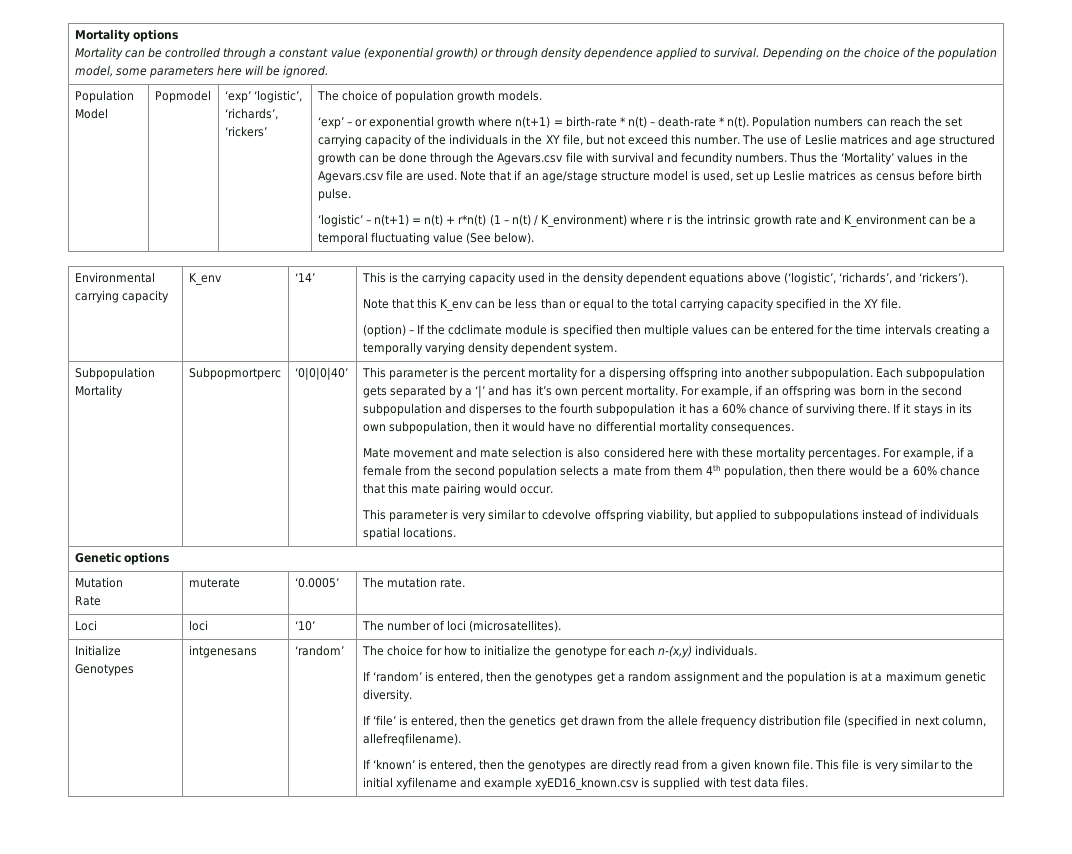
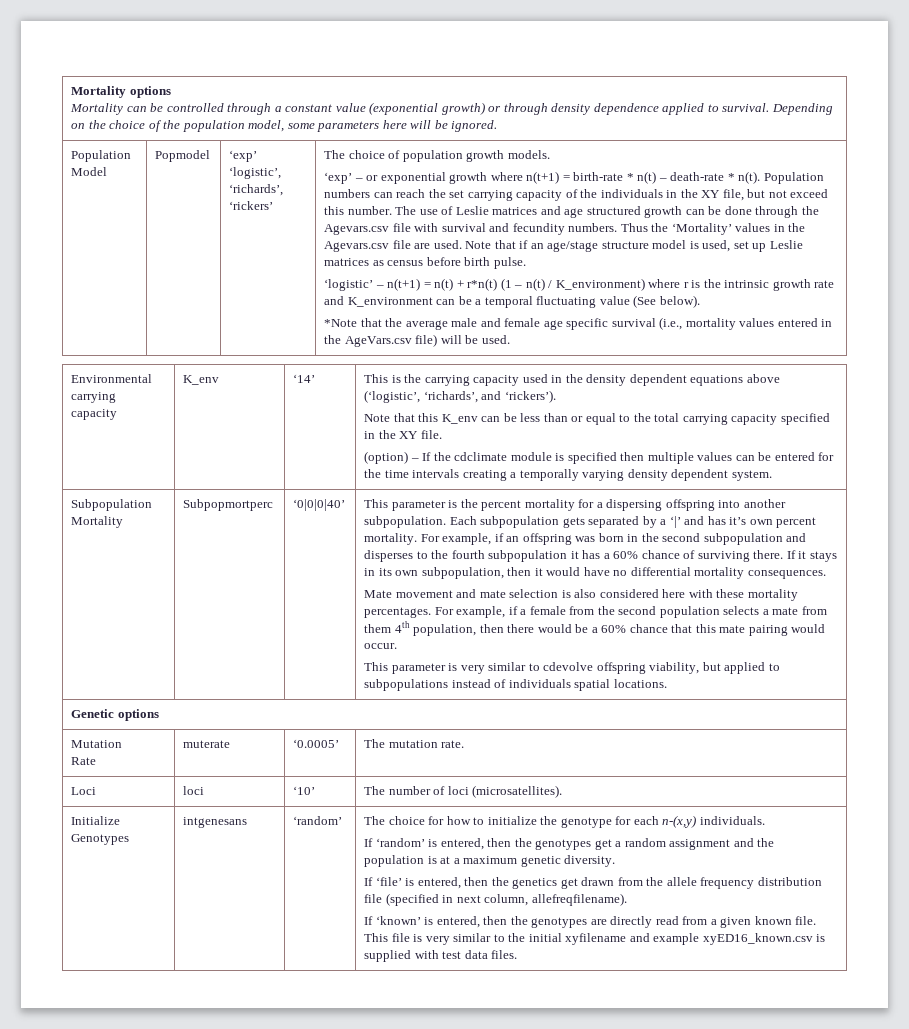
+ *Note that the average male and female age specific survival (i.e., mortality values entered in the AgeVars.csv file) will be used.

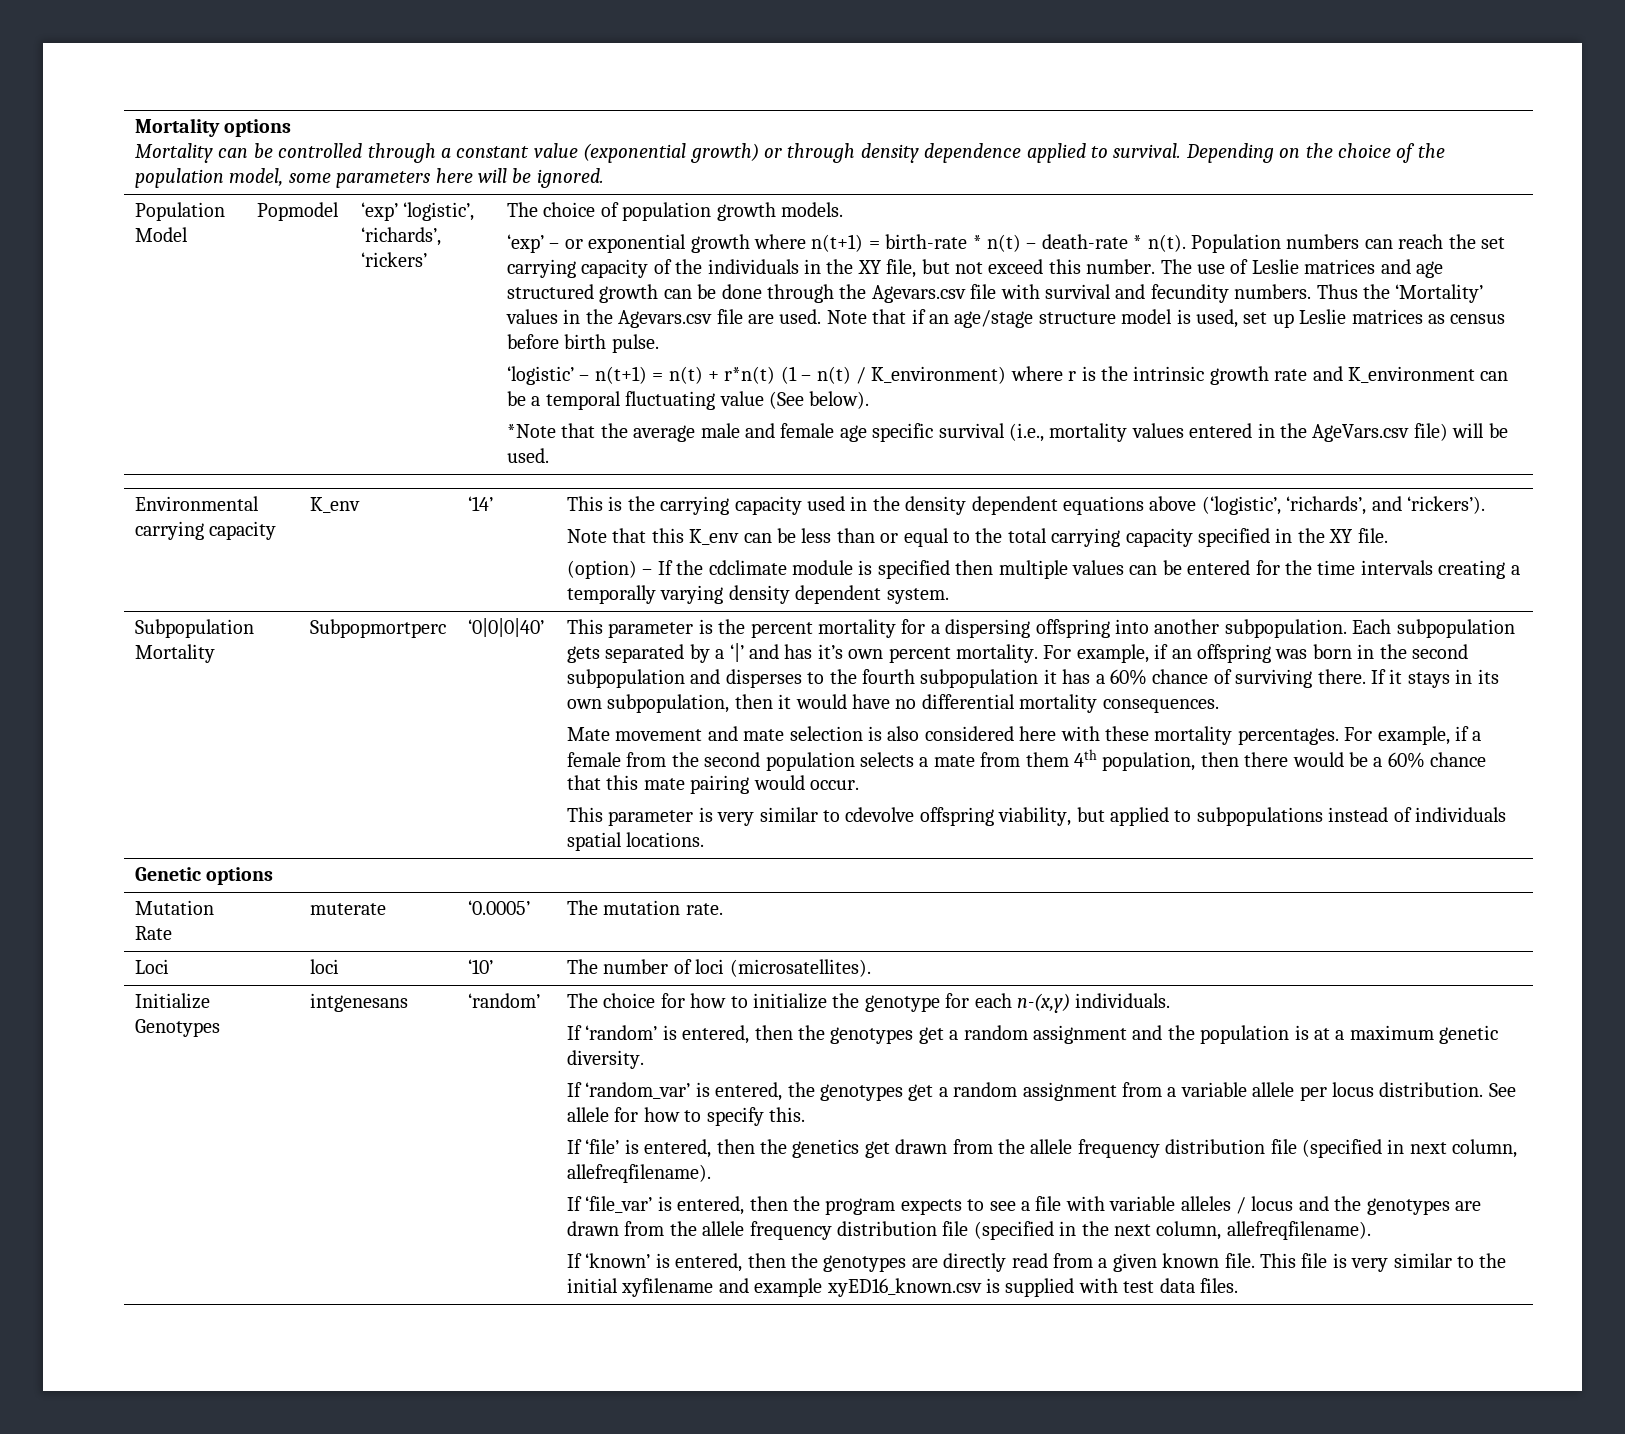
+ If ‘random_var’ is entered, the genotypes get a random assignment from a variable allele per locus distribution. See allele for how to specify this.
+ If ‘file_var’ is entered, then the program expects to see a file with variable alleles / locus and the genotypes are drawn from the allele frequency distribution file (specified in the next column, allefreqfilename).

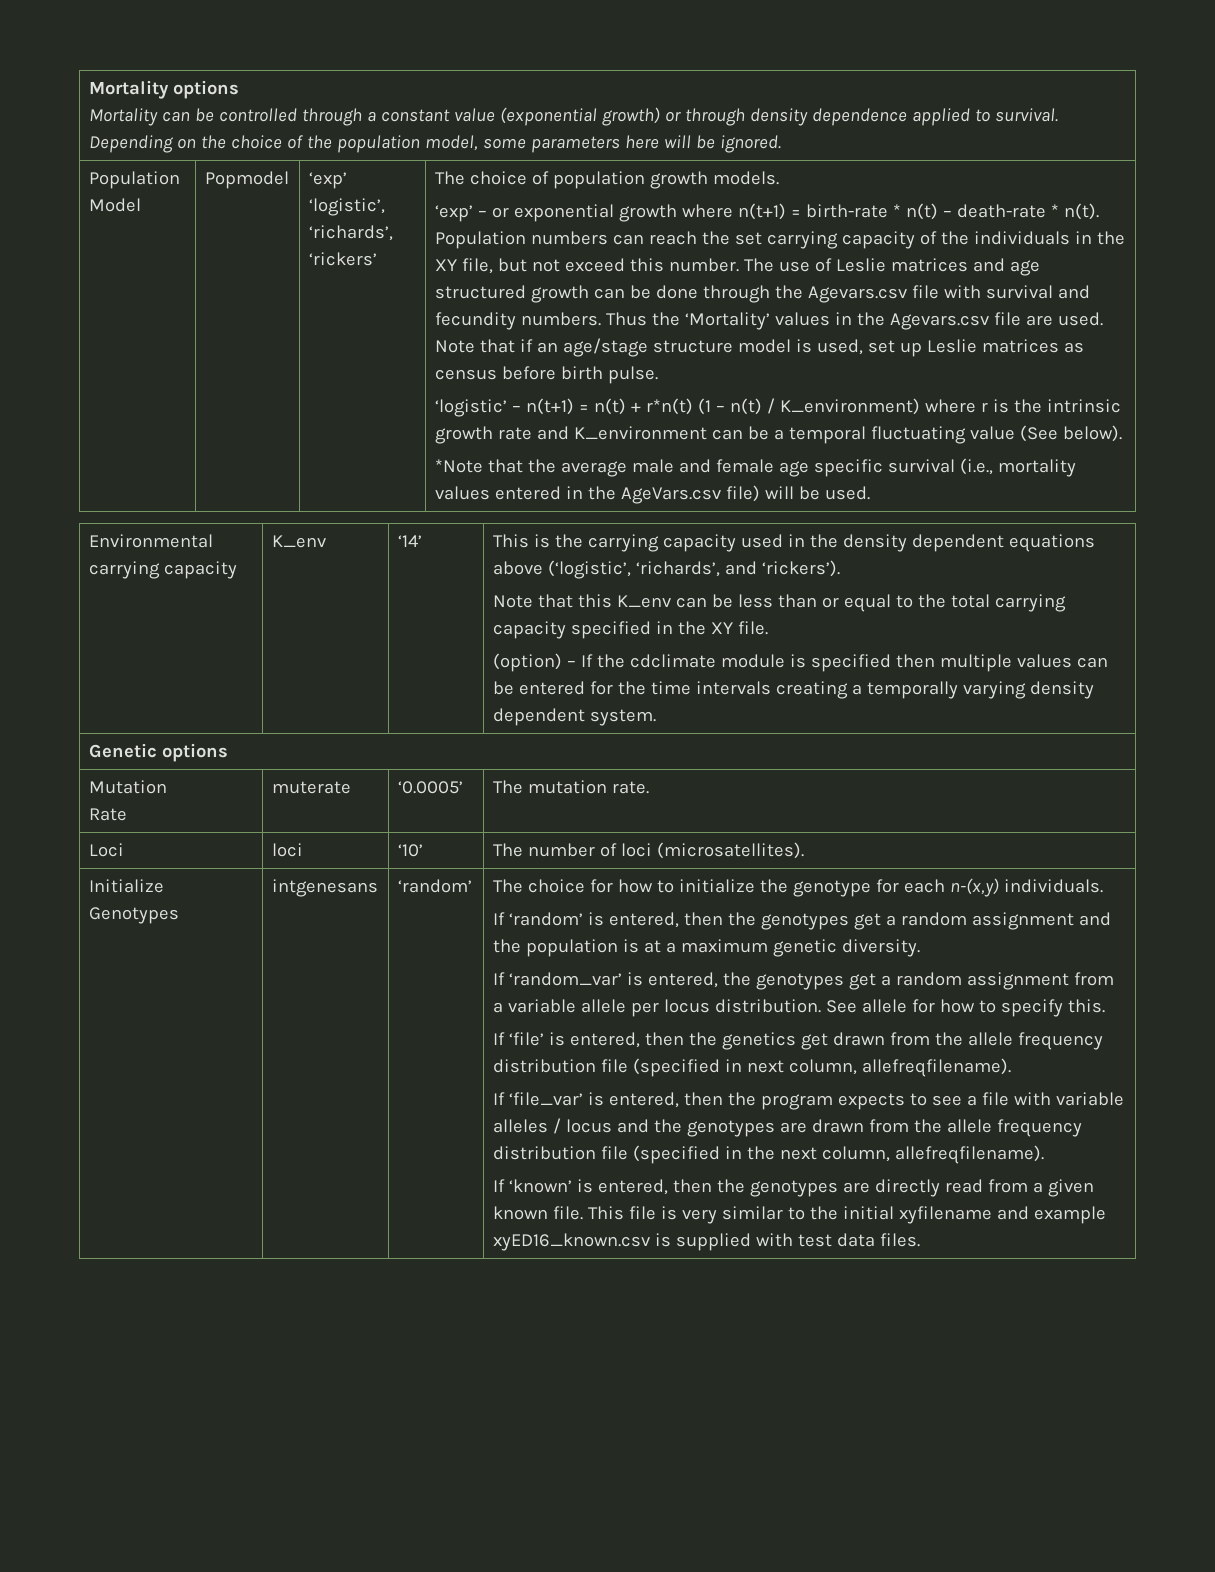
- Subpopulation Mortality | Subpopmortperc | ‘0|0|0|40’ | This parameter is the percent mortality for a dispersing offspring into another subpopulation. Each subpopulation gets separated by a ‘|’ and has it’s own percent mortality. For example, if an offspring was born in the second subpopulation and disperses to the fourth subpopulation it has a 60% chance of surviving there. If it stays in its own subpopulation, then it would have no differential mortality consequences.
- Mate movement and mate selection is also considered here with these mortality percentages. For example, if a female from the second population selects a mate from them 4th population, then there would be a 60% chance that this mate pairing would occur.
- This parameter is very similar to cdevolve offspring viability, but applied to subpopulations instead of individuals spatial locations.

